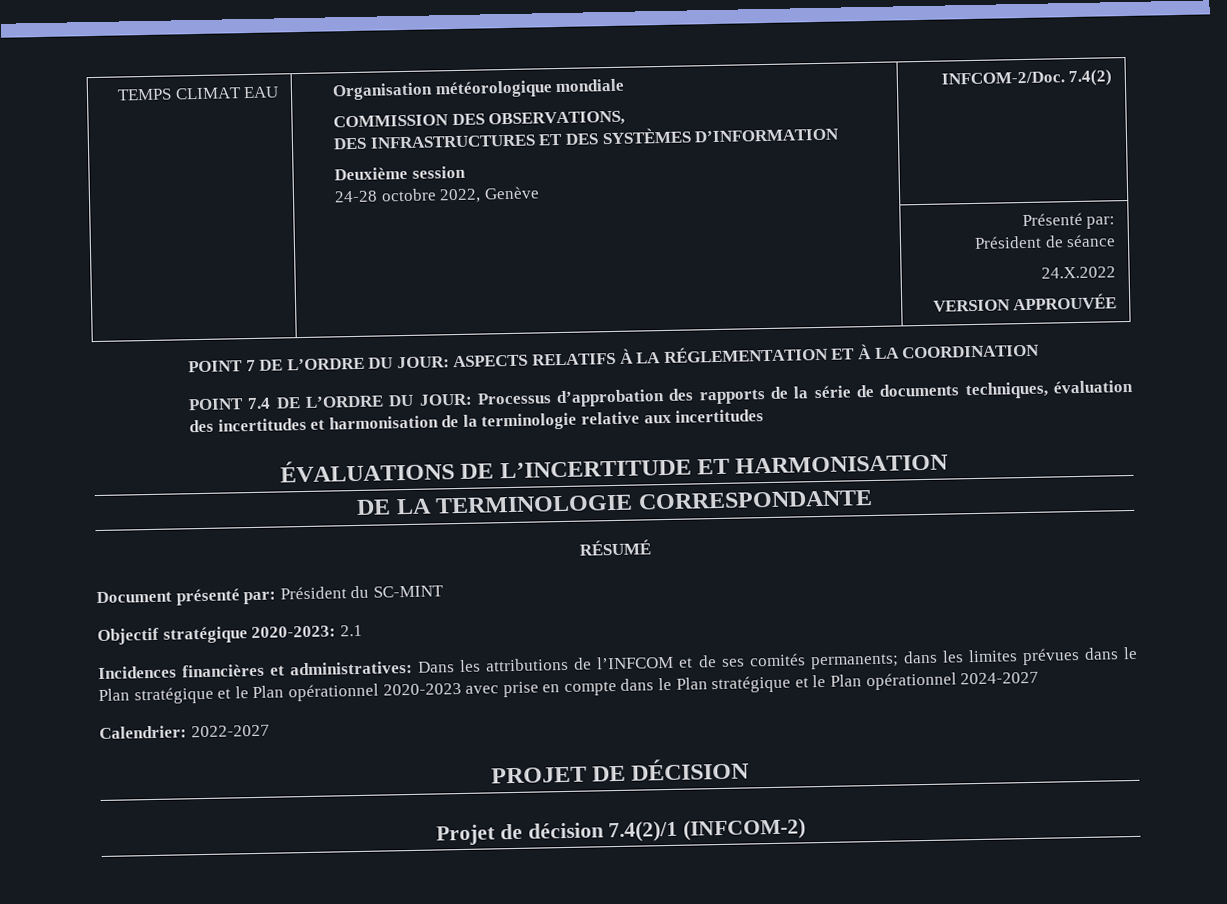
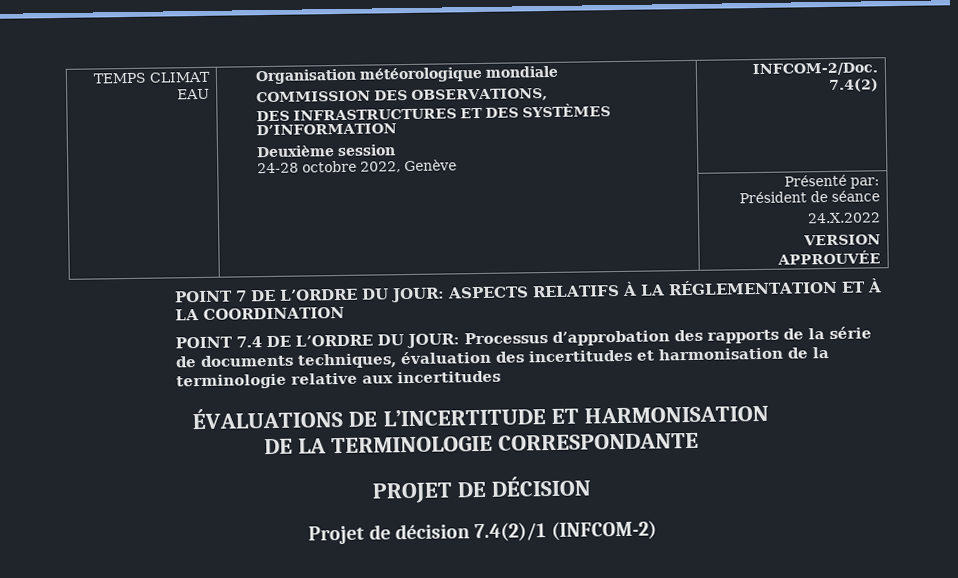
- RÉSUMÉ
- Document présenté par: Président du SC-MINT
- Objectif stratégique 2020-2023: 2.1
- Incidences financières et administratives: Dans les attributions de l’INFCOM et de ses comités permanents; dans les limites prévues dans le Plan stratégique et le Plan opérationnel 2020-2023 avec prise en compte dans le Plan stratégique et le Plan opérationnel 2024-2027
- Calendrier: 2022-2027

